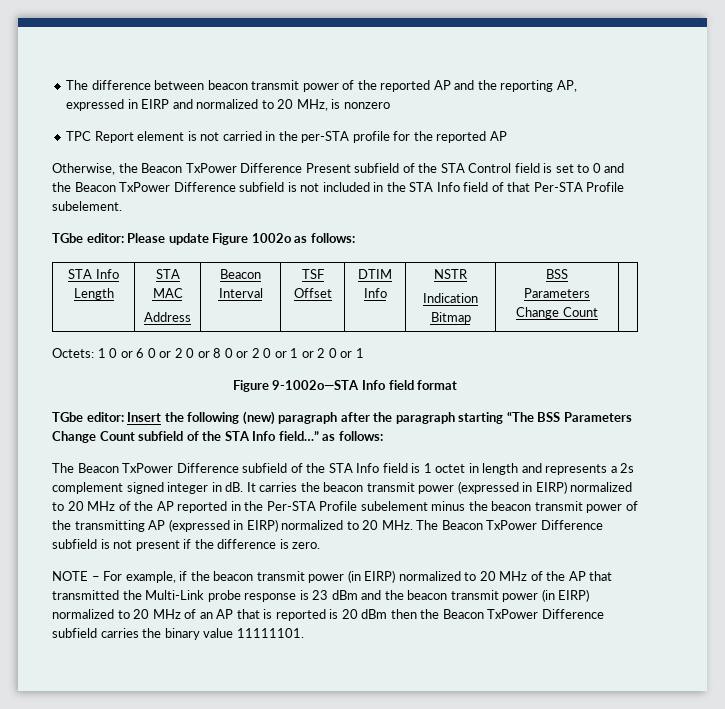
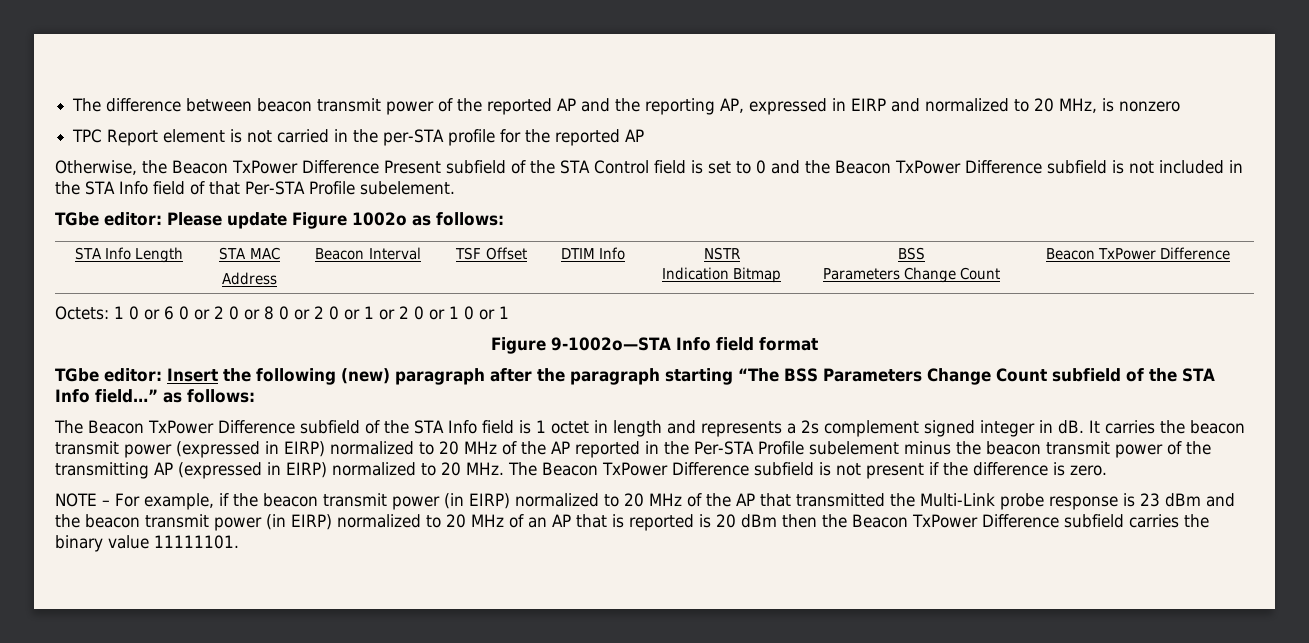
  STA Info Length | STA MAC
  Address | Beacon Interval | TSF Offset | DTIM Info | NSTR
  Indication Bitmap | BSS
- Parameters Change Count |
+ Parameters Change Count | Beacon TxPower Difference
- Octets: 1 0 or 6 0 or 2 0 or 8 0 or 2 0 or 1 or 2 0 or 1
+ Octets: 1 0 or 6 0 or 2 0 or 8 0 or 2 0 or 1 or 2 0 or 1 0 or 1

